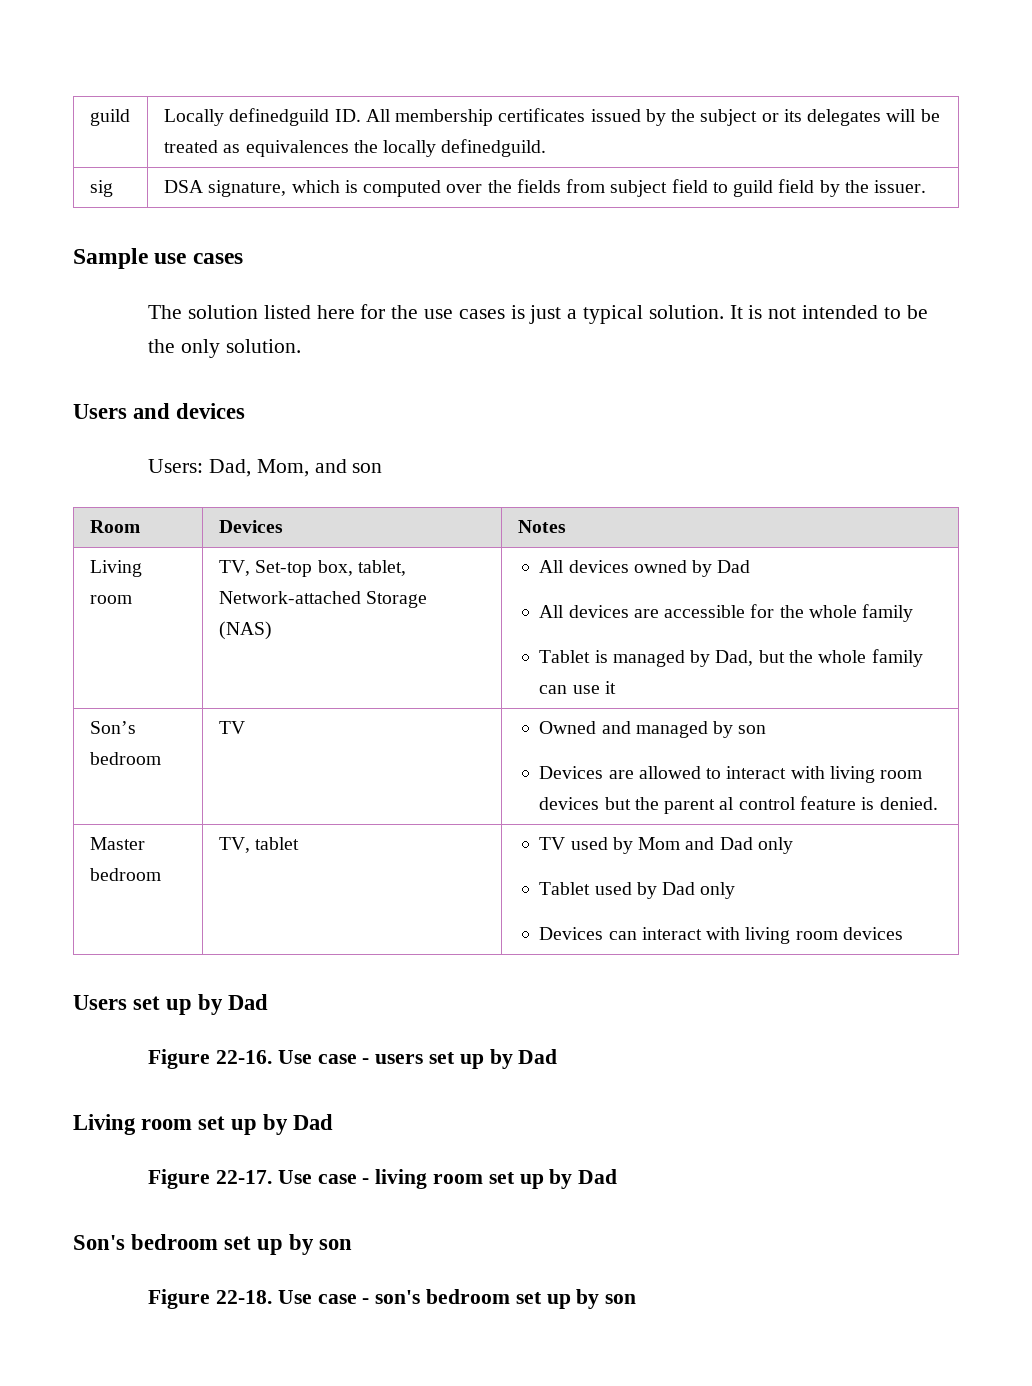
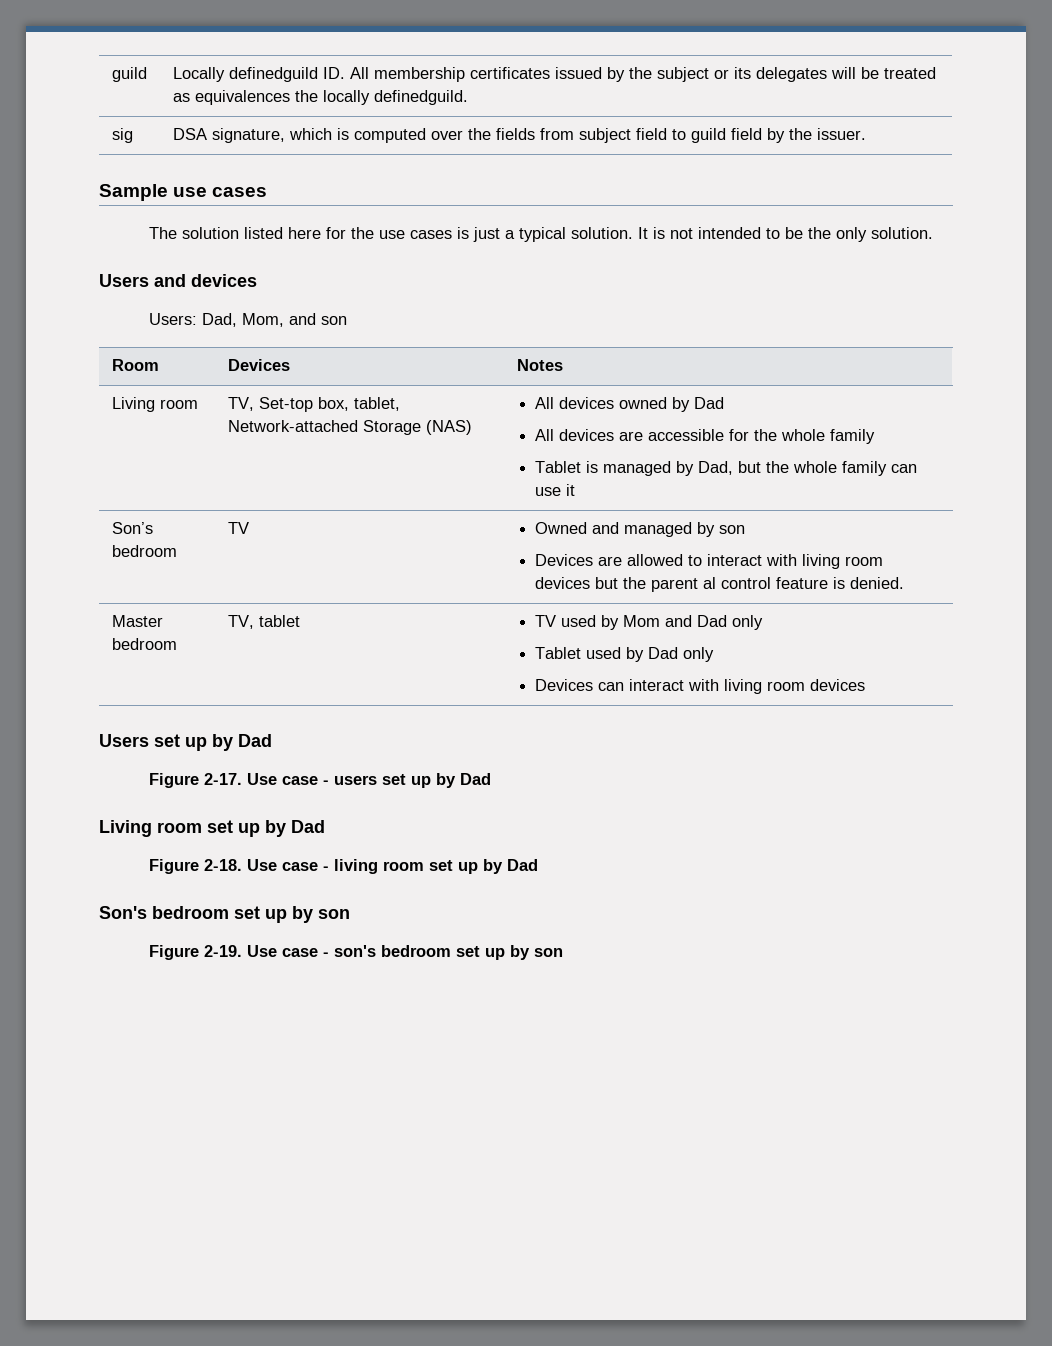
- Figure 22-16.
+ Figure 2-17.
- Figure 22-17.
+ Figure 2-18.
- Figure 22-18.
+ Figure 2-19.

